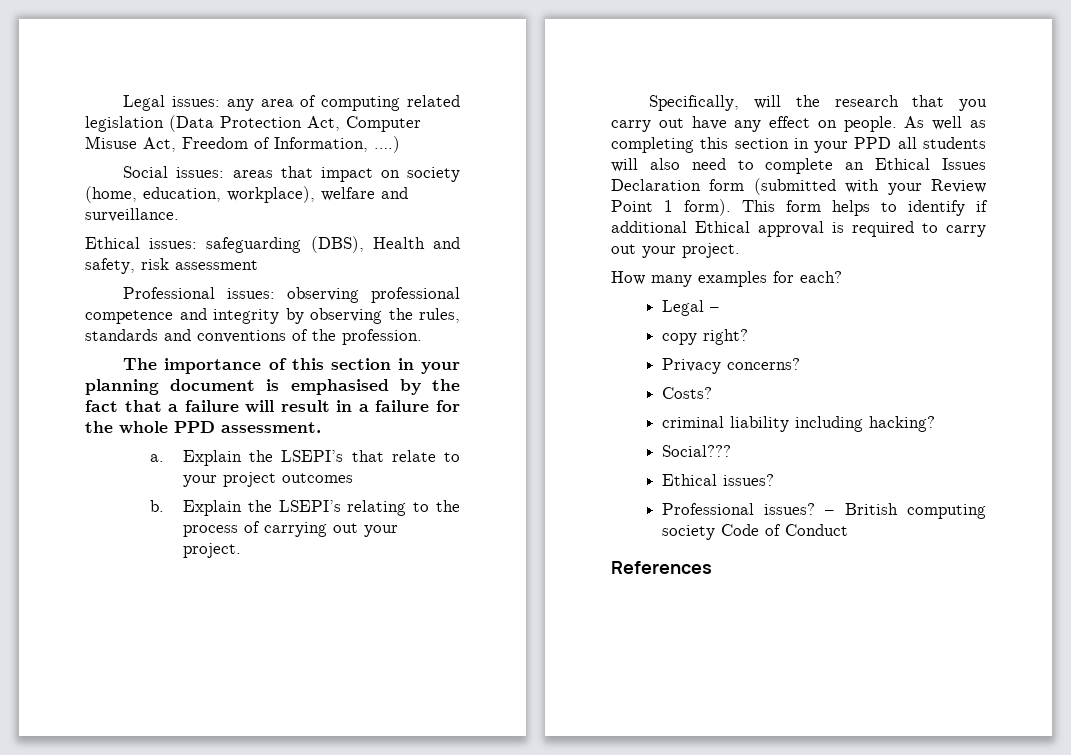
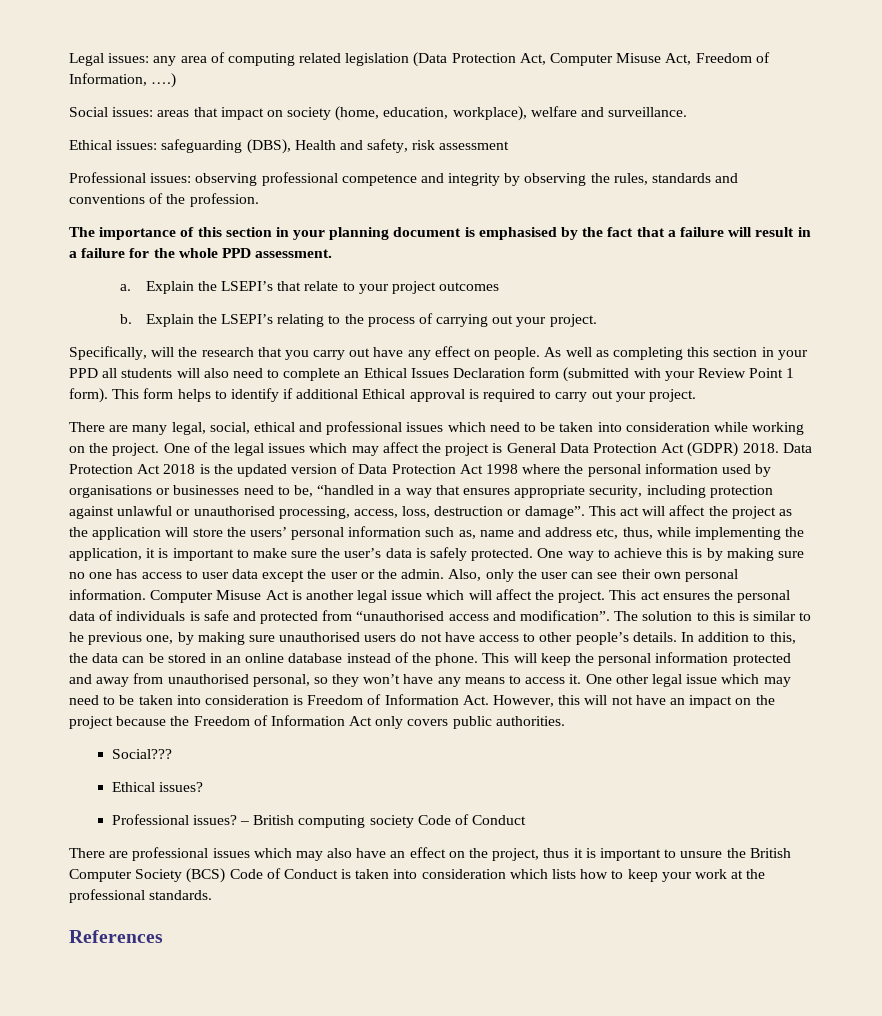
- How many examples for each?
- Legal –
- copy right?
- Privacy concerns?
- Costs?
- criminal liability including hacking?
+ There are many legal, social, ethical and professional issues which need to be taken into consideration while working on the project. One of the legal issues which may affect the project is General Data Protection Act (GDPR) 2018. Data Protection Act 2018 is the updated version of Data Protection Act 1998 where the personal information used by organisations or businesses need to be, “handled in a way that ensures appropriate security, including protection against unlawful or unauthorised processing, access, loss, destruction or damage”. This act will affect the project as the application will store the users’ personal information such as, name and address etc, thus, while implementing the application, it is important to make sure the user’s data is safely protected. One way to achieve this is by making sure no one has access to user data except the user or the admin. Also, only the user can see their own personal information. Computer Misuse Act is another legal issue which will affect the project. This act ensures the personal data of individuals is safe and protected from “unauthorised access and modification”. The solution to this is similar to he previous one, by making sure unauthorised users do not have access to other people’s details. In addition to this, the data can be stored in an online database instead of the phone. This will keep the personal information protected and away from unauthorised personal, so they won’t have any means to access it. One other legal issue which may need to be taken into consideration is Freedom of Information Act. However, this will not have an impact on the project because the Freedom of Information Act only covers public authorities.
+ There are professional issues which may also have an effect on the project, thus it is important to unsure the British Computer Society (BCS) Code of Conduct is taken into consideration which lists how to keep your work at the professional standards.

